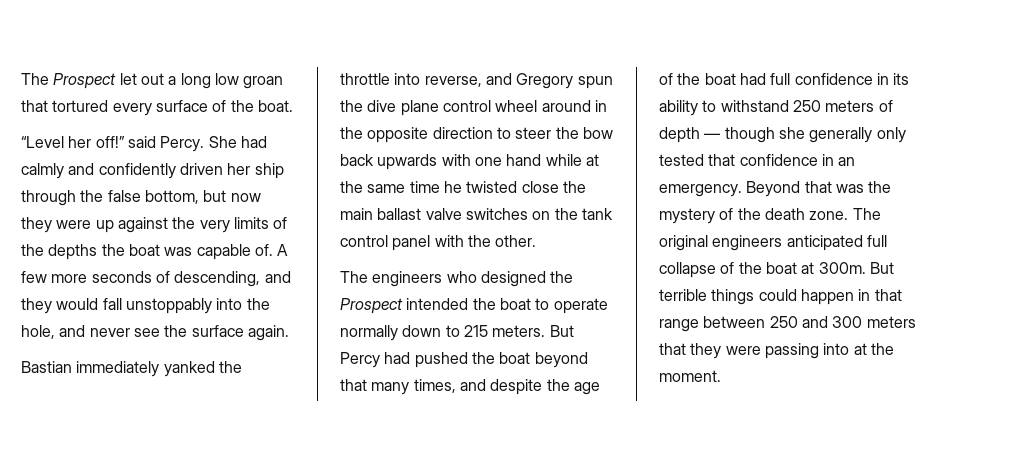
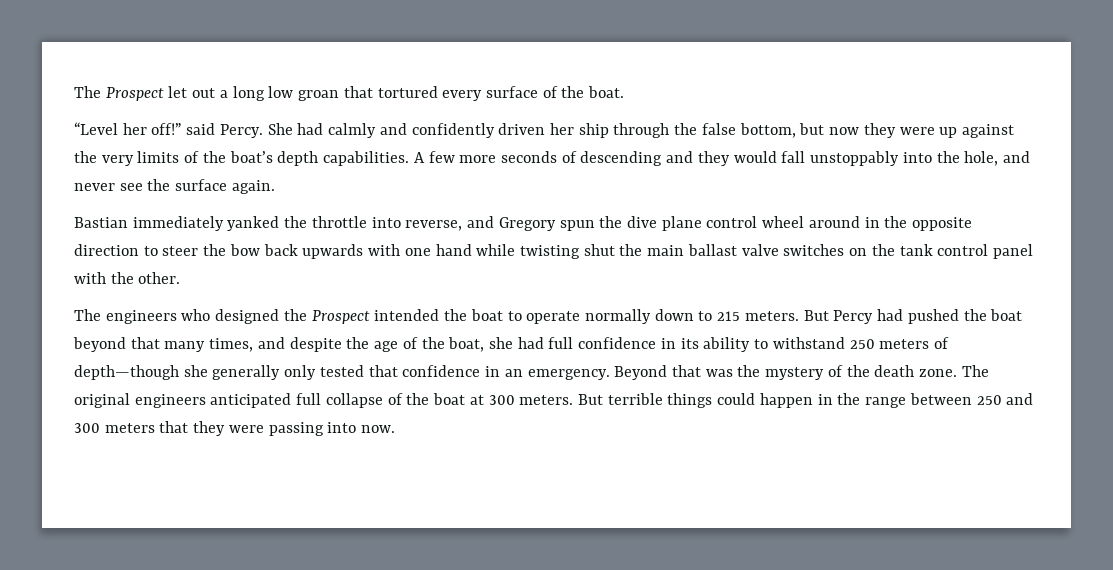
- She had calmly and confidently driven her ship through the false bottom, but now they were up against the very limits of the depths the boat was capable of.
+ She had calmly and confidently driven her ship through the false bottom, but now they were up against the very limits of the boat’s depth capabilities.
- A few more seconds of descending, and they would fall unstoppably into the hole, and never see the surface again.
+ A few more seconds of descending and they would fall unstoppably into the hole, and never see the surface again.
- Bastian immediately yanked the throttle into reverse, and Gregory spun the dive plane control wheel around in the opposite direction to steer the bow back upwards with one hand while at the same time he twisted close the main ballast valve switches on the tank control panel with the other.
+ Bastian immediately yanked the throttle into reverse, and Gregory spun the dive plane control wheel around in the opposite direction to steer the bow back upwards with one hand while twisting shut the main ballast valve switches on the tank control panel with the other.
- But Percy had pushed the boat beyond that many times, and despite the age of the boat had full confidence in its ability to withstand 250 meters of depth — though she generally only tested that confidence in an emergency.
+ But Percy had pushed the boat beyond that many times, and despite the age of the boat, she had full confidence in its ability to withstand 250 meters of depth—though she generally only tested that confidence in an emergency.
- The original engineers anticipated full collapse of the boat at 300m.
+ The original engineers anticipated full collapse of the boat at 300 meters.
- But terrible things could happen in that range between 250 and 300 meters that they were passing into at the moment.
+ But terrible things could happen in the range between 250 and 300 meters that they were passing into now.

